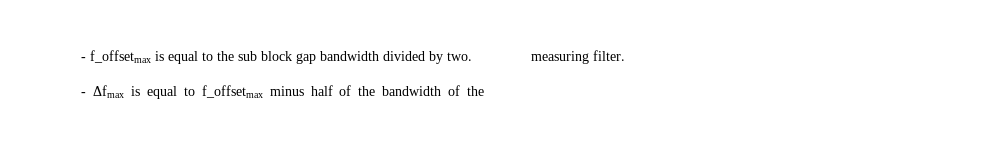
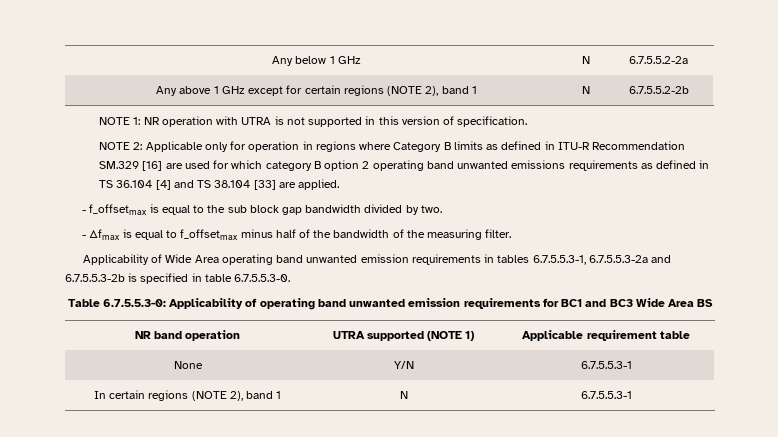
+ Any below 1 GHz | N | 6.7.5.5.2-2a
+ Any above 1 GHz except for certain regions (NOTE 2), band 1 | N | 6.7.5.5.2-2b
+ NOTE 1: NR operation with UTRA is not supported in this version of specification.
+ NOTE 2: Applicable only for operation in regions where Category B limits as defined in ITU-R Recommendation SM.329 [16] are used for which category B option 2 operating band unwanted emissions requirements as defined in TS 36.104 [4] and TS 38.104 [33] are applied.
+ Applicability of Wide Area operating band unwanted emission requirements in tables 6.7.5.5.3-1, 6.7.5.5.3-2a and 6.7.5.5.3-2b is specified in table 6.7.5.5.3-0.
+ Table 6.7.5.5.3-0: Applicability of operating band unwanted emission requirements for BC1 and BC3 Wide Area BS
+ NR band operation | UTRA supported (NOTE 1) | Applicable requirement table
+ None | Y/N | 6.7.5.5.3-1
+ In certain regions (NOTE 2), band 1 | N | 6.7.5.5.3-1

